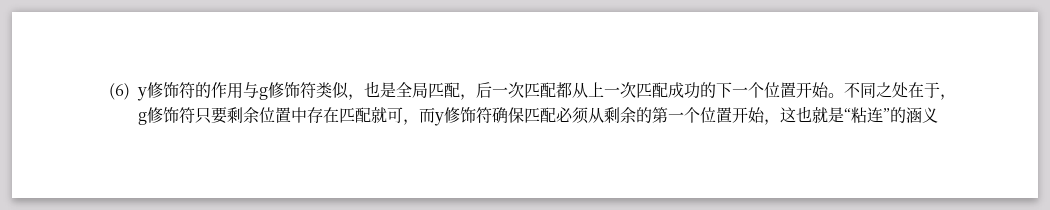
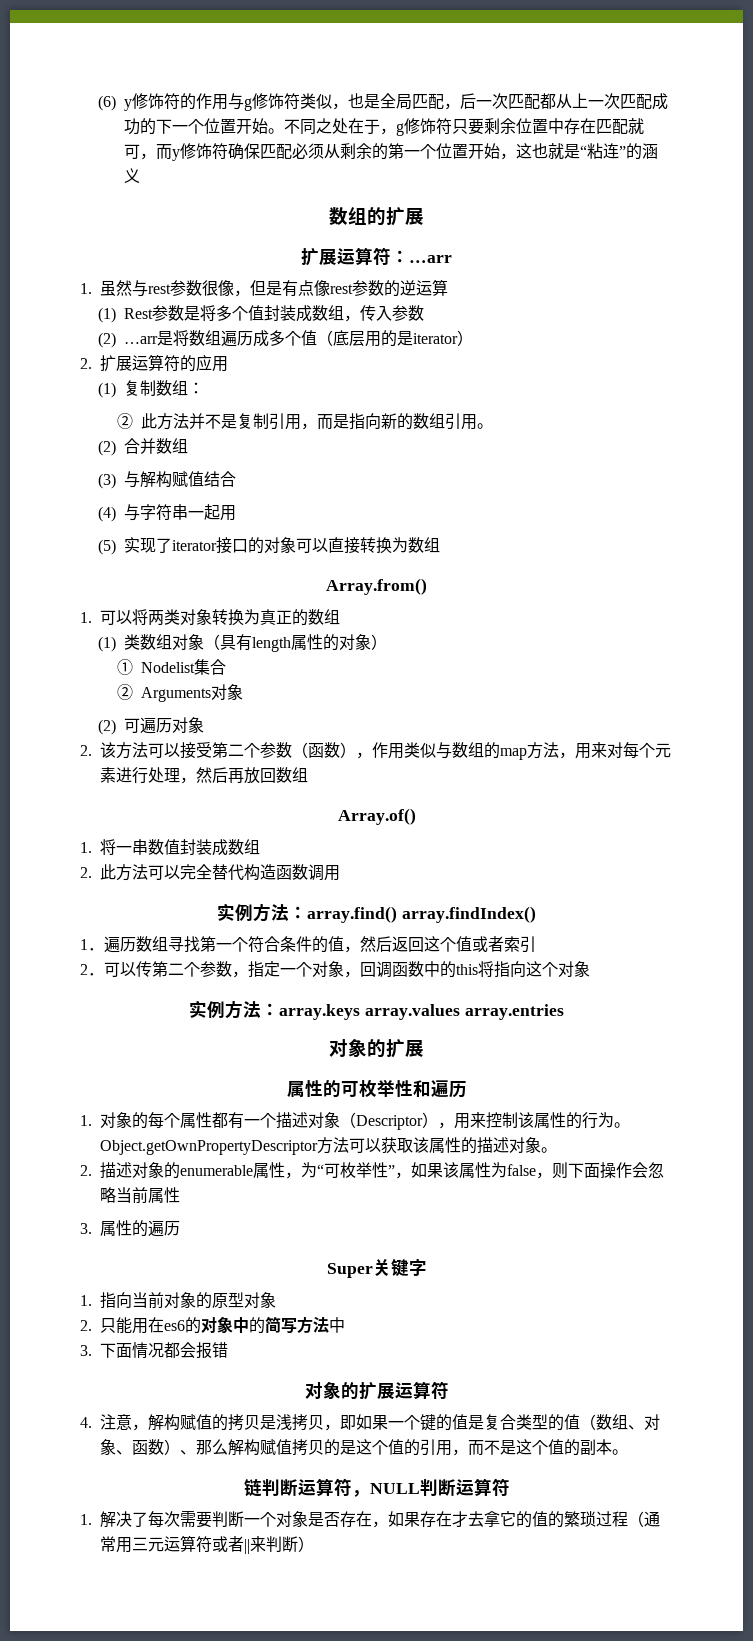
+ 数组的扩展
+ 扩展运算符：…arr
+ 1.虽然与rest参数很像，但是有点像rest参数的逆运算
+ (1) Rest参数是将多个值封装成数组，传入参数
+ (2) …arr是将数组遍历成多个值（底层用的是iterator）
+ 2.扩展运算符的应用
+ (1)复制数组：
+ ②此方法并不是复制引用，而是指向新的数组引用。
+ (2)合并数组
+ (3)与解构赋值结合
+ (4)与字符串一起用
+ (5)实现了iterator接口的对象可以直接转换为数组
+ Array.from()
+ 1.可以将两类对象转换为真正的数组
+ (1)类数组对象（具有length属性的对象）
+ ① Nodelist集合
+ ② Arguments对象
+ (2)可遍历对象
+ 2.该方法可以接受第二个参数（函数），作用类似与数组的map方法，用来对每个元素进行处理，然后再放回数组
+ Array.of()
+ 1.将一串数值封装成数组
+ 2.此方法可以完全替代构造函数调用
+ 实例方法：array.find() array.findIndex()
+ 1．遍历数组寻找第一个符合条件的值，然后返回这个值或者索引
+ 2．可以传第二个参数，指定一个对象，回调函数中的this将指向这个对象
+ 实例方法：array.keys array.values array.entries
+ 对象的扩展
+ 属性的可枚举性和遍历
+ 1.对象的每个属性都有一个描述对象（Descriptor），用来控制该属性的行为。Object.getOwnPropertyDescriptor方法可以获取该属性的描述对象。
+ 2.描述对象的enumerable属性，为“可枚举性”，如果该属性为false，则下面操作会忽略当前属性
+ 3.属性的遍历
+ Super关键字
+ 1.指向当前对象的原型对象
+ 2.只能用在es6的对象中的简写方法中
+ 3.下面情况都会报错
+ 对象的扩展运算符
+ 4.注意，解构赋值的拷贝是浅拷贝，即如果一个键的值是复合类型的值（数组、对象、函数）、那么解构赋值拷贝的是这个值的引用，而不是这个值的副本。
+ 链判断运算符，NULL判断运算符
+ 1.解决了每次需要判断一个对象是否存在，如果存在才去拿它的值的繁琐过程（通常用三元运算符或者||来判断）

